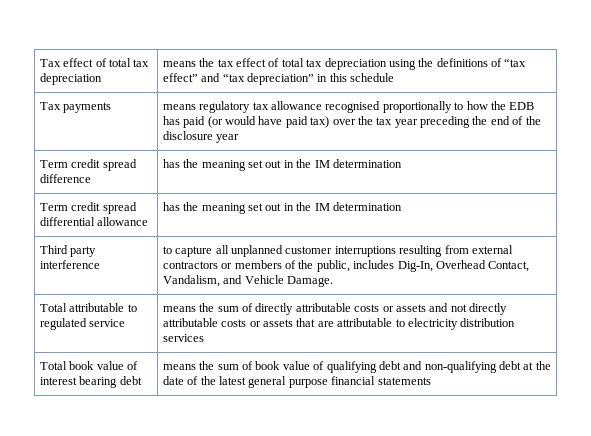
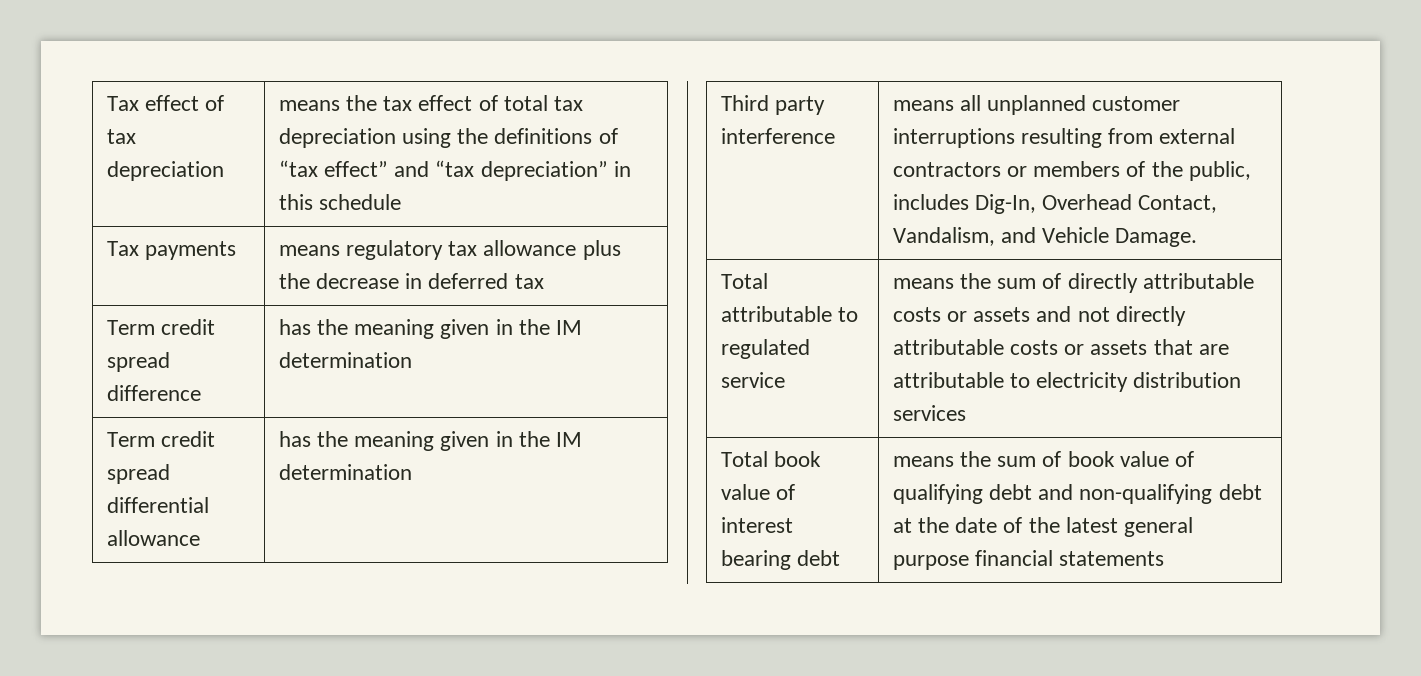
- Tax effect of total tax depreciation | means the tax effect of total tax depreciation using the definitions of “tax effect” and “tax depreciation” in this schedule
+ Tax effect of tax depreciation | means the tax effect of total tax depreciation using the definitions of “tax effect” and “tax depreciation” in this schedule
- Tax payments | means regulatory tax allowance recognised proportionally to how the EDB has paid (or would have paid tax) over the tax year preceding the end of the disclosure year
+ Tax payments | means regulatory tax allowance plus the decrease in deferred tax
- Term credit spread difference | has the meaning set out in the IM determination
+ Term credit spread difference | has the meaning given in the IM determination
- Term credit spread differential allowance | has the meaning set out in the IM determination
+ Term credit spread differential allowance | has the meaning given in the IM determination
- Third party interference | to capture all unplanned customer interruptions resulting from external contractors or members of the public, includes Dig-In, Overhead Contact, Vandalism, and Vehicle Damage.
+ Third party interference | means all unplanned customer interruptions resulting from external contractors or members of the public, includes Dig-In, Overhead Contact, Vandalism, and Vehicle Damage.

